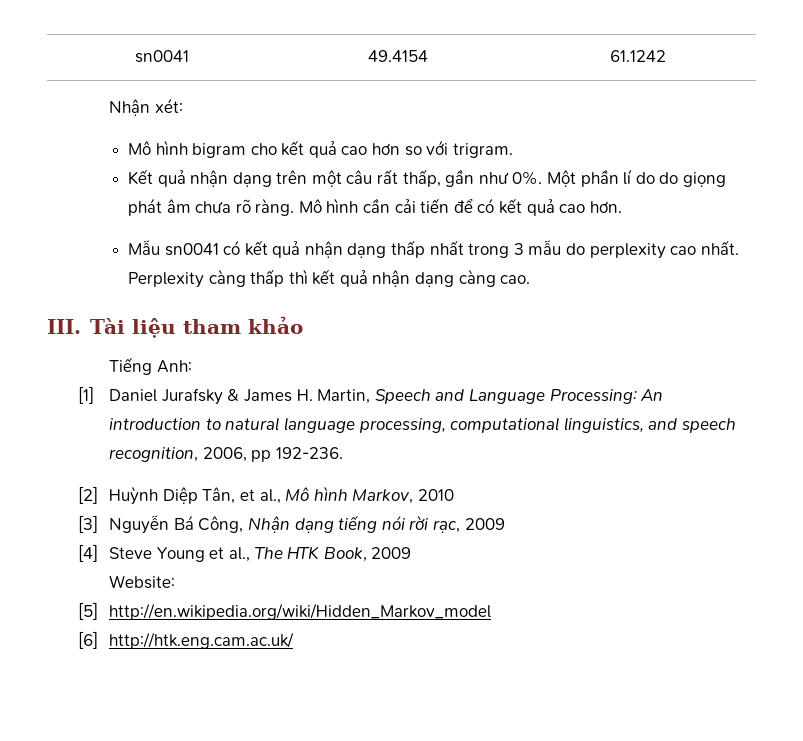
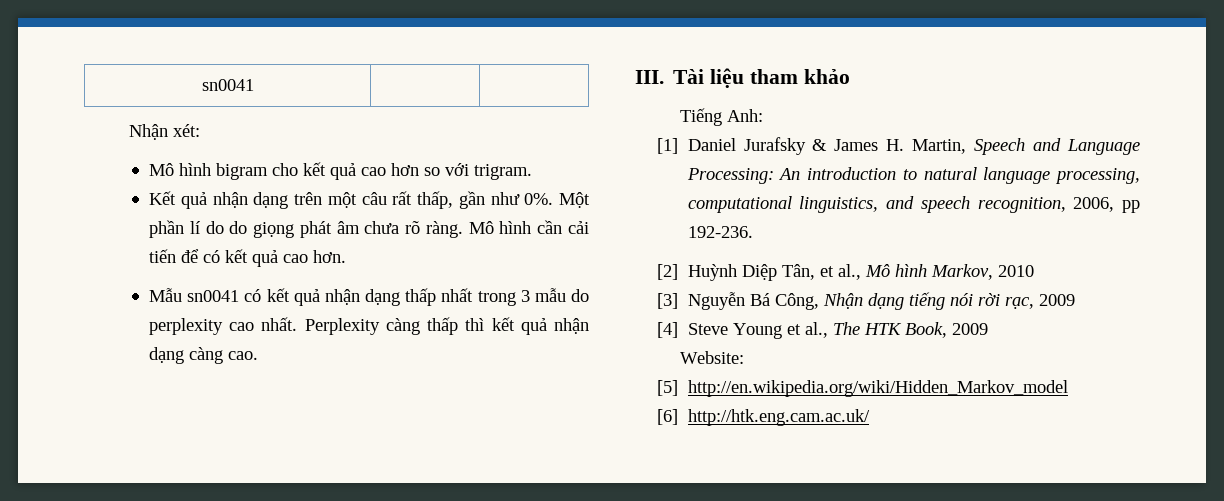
- sn0041 | 49.4154 | 61.1242
+ sn0041 | |

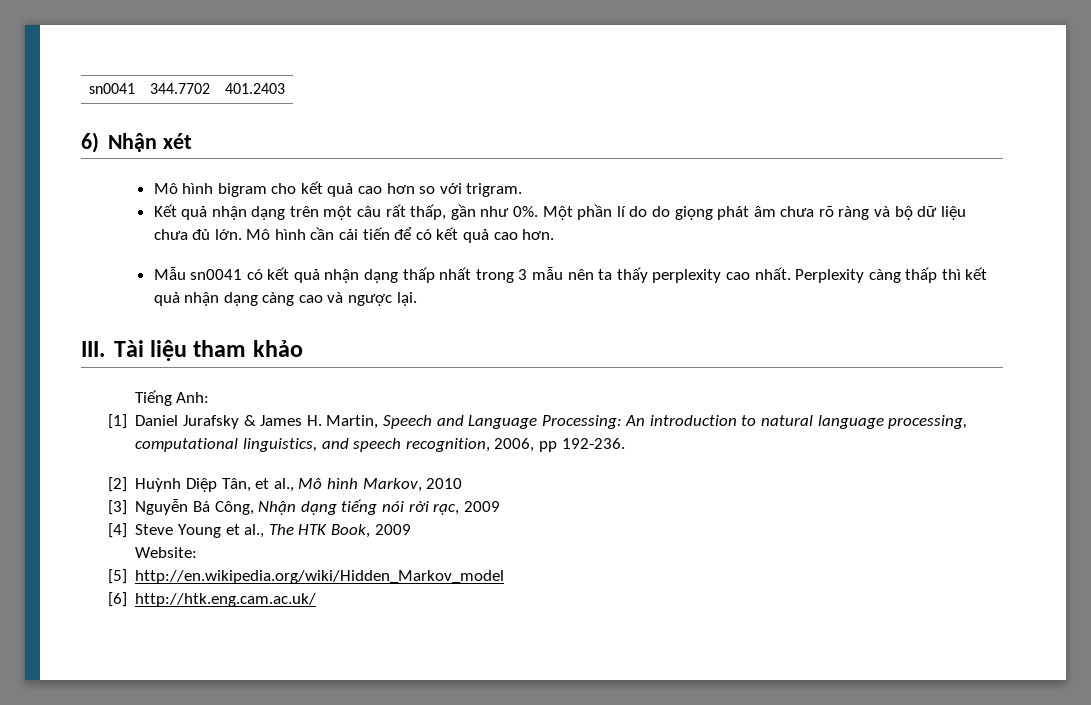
- sn0041 | |
- Nhận xét:
+ sn0041 | 344.7702 | 401.2403
+ 6) Nhận xét
- Một phần lí do do giọng phát âm chưa rõ ràng.
+ Một phần lí do do giọng phát âm chưa rõ ràng và bộ dữ liệu chưa đủ lớn.
- Mẫu sn0041 có kết quả nhận dạng thấp nhất trong 3 mẫu do perplexity cao nhất.
+ Mẫu sn0041 có kết quả nhận dạng thấp nhất trong 3 mẫu nên ta thấy perplexity cao nhất.
- Perplexity càng thấp thì kết quả nhận dạng càng cao.
+ Perplexity càng thấp thì kết quả nhận dạng càng cao và ngược lại.

